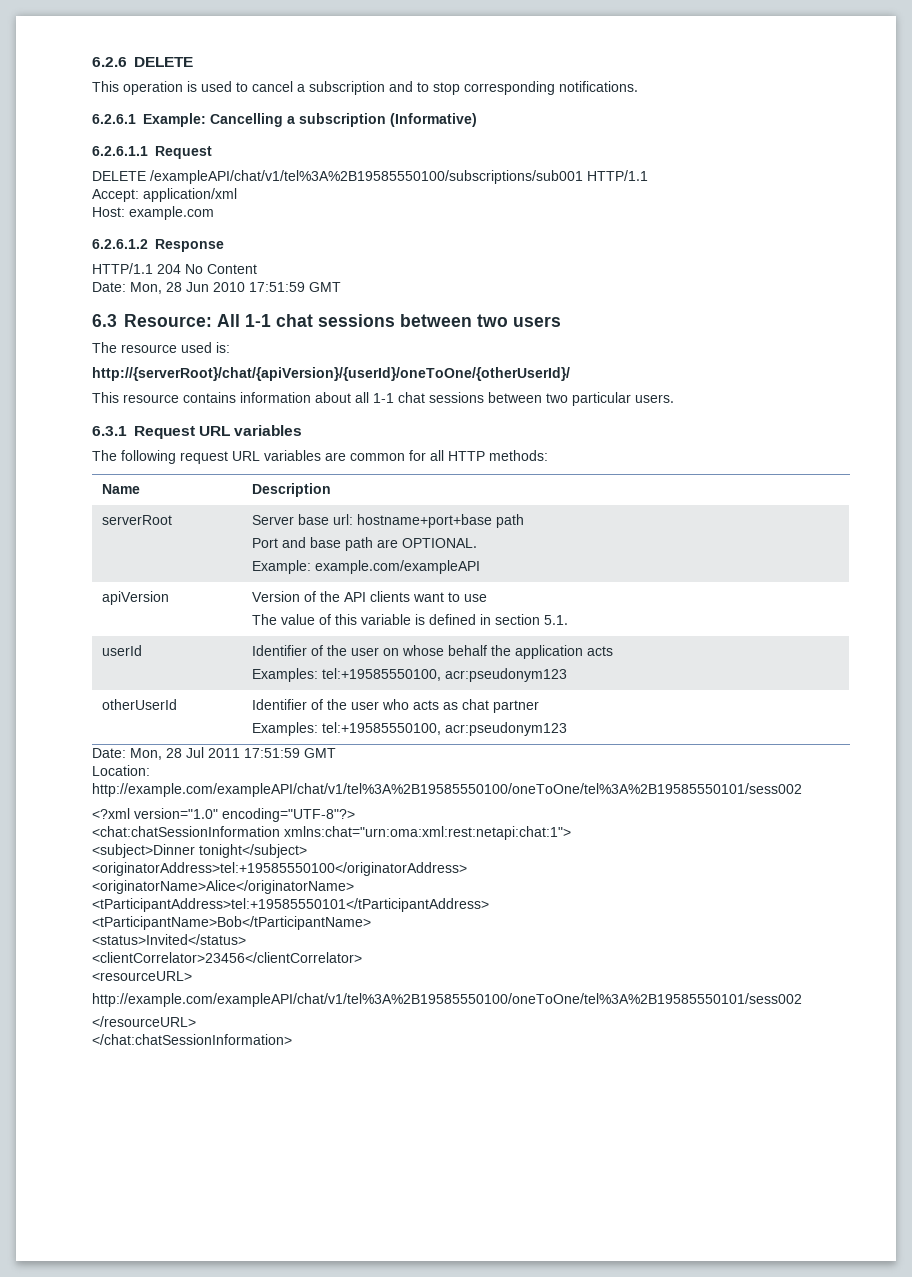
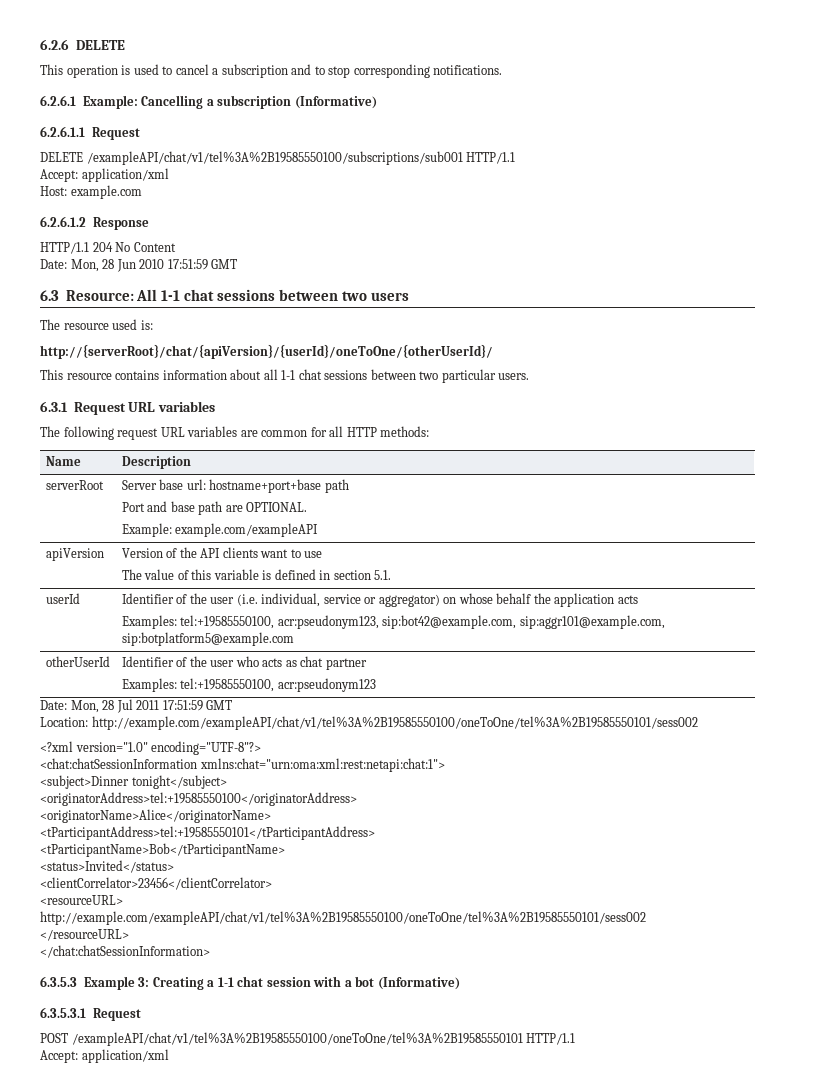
- userId | Identifier of the user on whose behalf the application acts
- Examples: tel:+19585550100, acr:pseudonym123
+ userId | Identifier of the user (i.e. individual, service or aggregator) on whose behalf the application acts
+ Examples: tel:+19585550100, acr:pseudonym123, sip:bot42@example.com, sip:aggr101@example.com, sip:botplatform5@example.com
+ 6.3.5.3 Example 3: Creating a 1-1 chat session with a bot (Informative)
+ 6.3.5.3.1 Request
+ POST /exampleAPI/chat/v1/tel%3A%2B19585550100/oneToOne/tel%3A%2B19585550101 HTTP/1.1
+ Accept: application/xml

